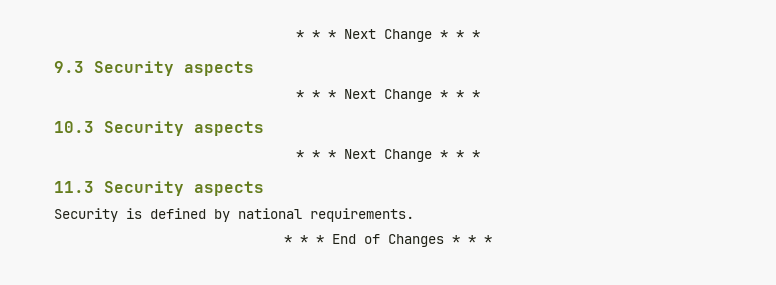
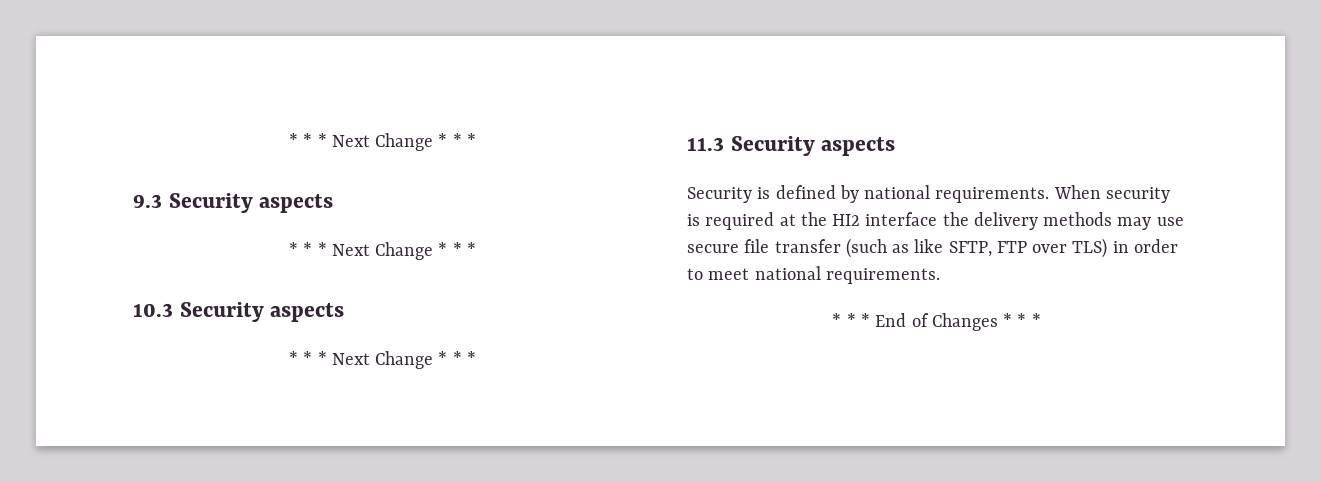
+ When security is required at the HI2 interface the delivery methods may use secure file transfer (such as like SFTP, FTP over TLS) in order to meet national requirements.

